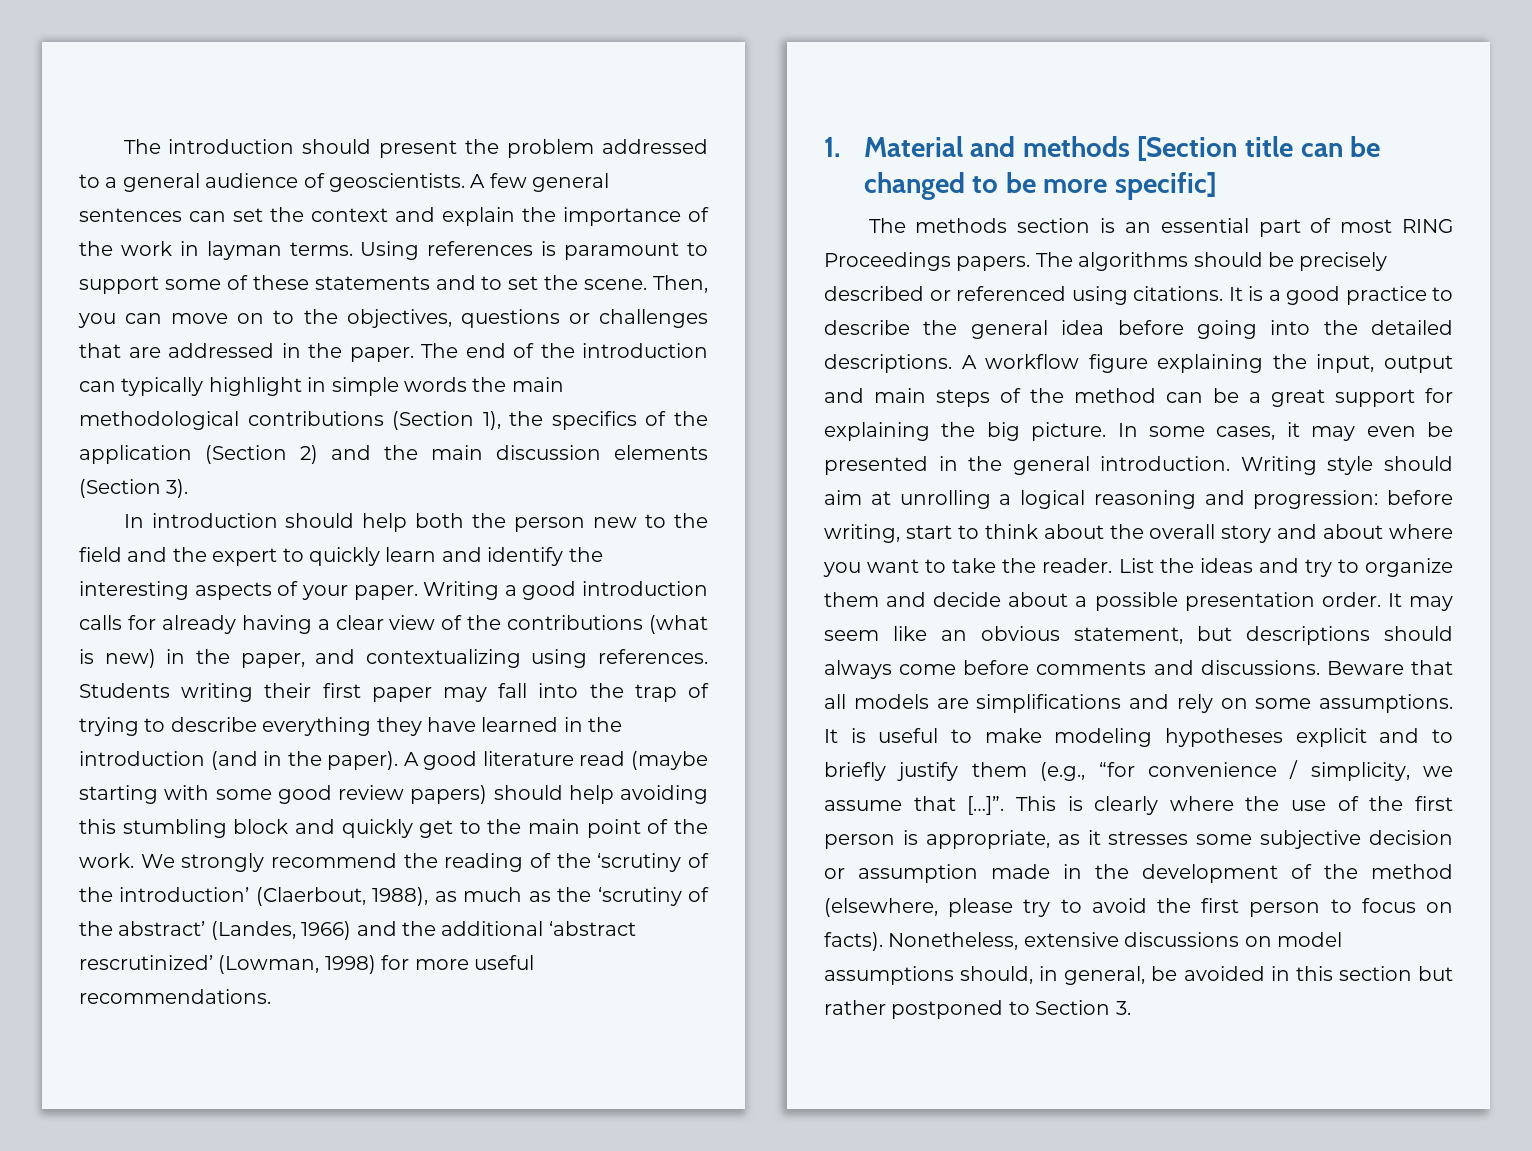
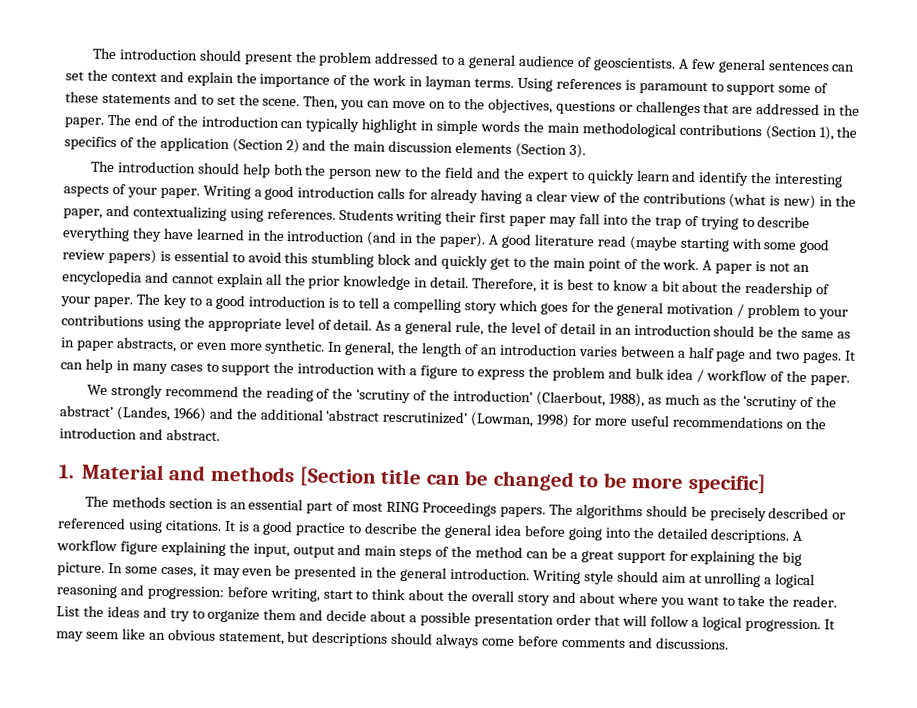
- In introduction should help both the person new to the field and the expert to quickly learn and identify the interesting aspects of your paper.
+ The introduction should help both the person new to the field and the expert to quickly learn and identify the interesting aspects of your paper.
- A good literature read (maybe starting with some good review papers) should help avoiding this stumbling block and quickly get to the main point of the work. We strongly recommend the reading of the ‘scrutiny of the introduction’ (Claerbout, 1988), as much as the ‘scrutiny of the abstract’ (Landes, 1966) and the additional ‘abstract rescrutinized’ (Lowman, 1998) for more useful recommendations.
+ A good literature read (maybe starting with some good review papers) is essential to avoid this stumbling block and quickly get to the main point of the work. A paper is not an encyclopedia and cannot explain all the prior knowledge in detail. Therefore, it is best to know a bit about the readership of your paper. The key to a good introduction is to tell a compelling story which goes for the general motivation / problem to your contributions using the appropriate level of detail. As a general rule, the level of detail in an introduction should be the same as in paper abstracts, or even more synthetic. In general, the length of an introduction varies between a half page and two pages. It can help in many cases to support the introduction with a figure to express the problem and bulk idea / workflow of the paper.
+ We strongly recommend the reading of the ‘scrutiny of the introduction’ (Claerbout, 1988), as much as the ‘scrutiny of the abstract’ (Landes, 1966) and the additional ‘abstract rescrutinized’ (Lowman, 1998) for more useful recommendations on the introduction and abstract.
- List the ideas and try to organize them and decide about a possible presentation order.
+ List the ideas and try to organize them and decide about a possible presentation order that will follow a logical progression.
- Beware that all models are simplifications and rely on some assumptions. It is useful to make modeling hypotheses explicit and to briefly justify them (e.g., “for convenience / simplicity, we assume that […]”. This is clearly where the use of the first person is appropriate, as it stresses some subjective decision or assumption made in the development of the method (elsewhere, please try to avoid the first person to focus on facts). Nonetheless, extensive discussions on model assumptions should, in general, be avoided in this section but rather postponed to Section 3.

